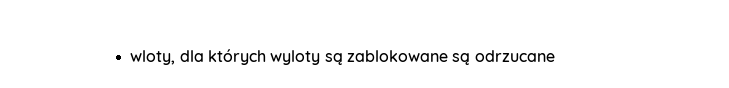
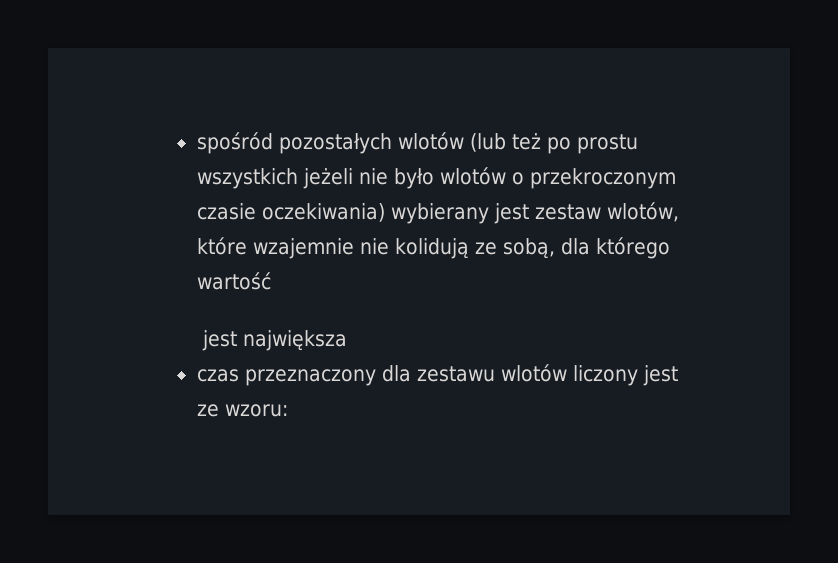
- wloty, dla których wyloty są zablokowane są odrzucane
+ spośród pozostałych wlotów (lub też po prostu wszystkich jeżeli nie było wlotów o przekroczonym czasie oczekiwania) wybierany jest zestaw wlotów, które wzajemnie nie kolidują ze sobą, dla którego wartość
+ jest największa
+ czas przeznaczony dla zestawu wlotów liczony jest ze wzoru:

